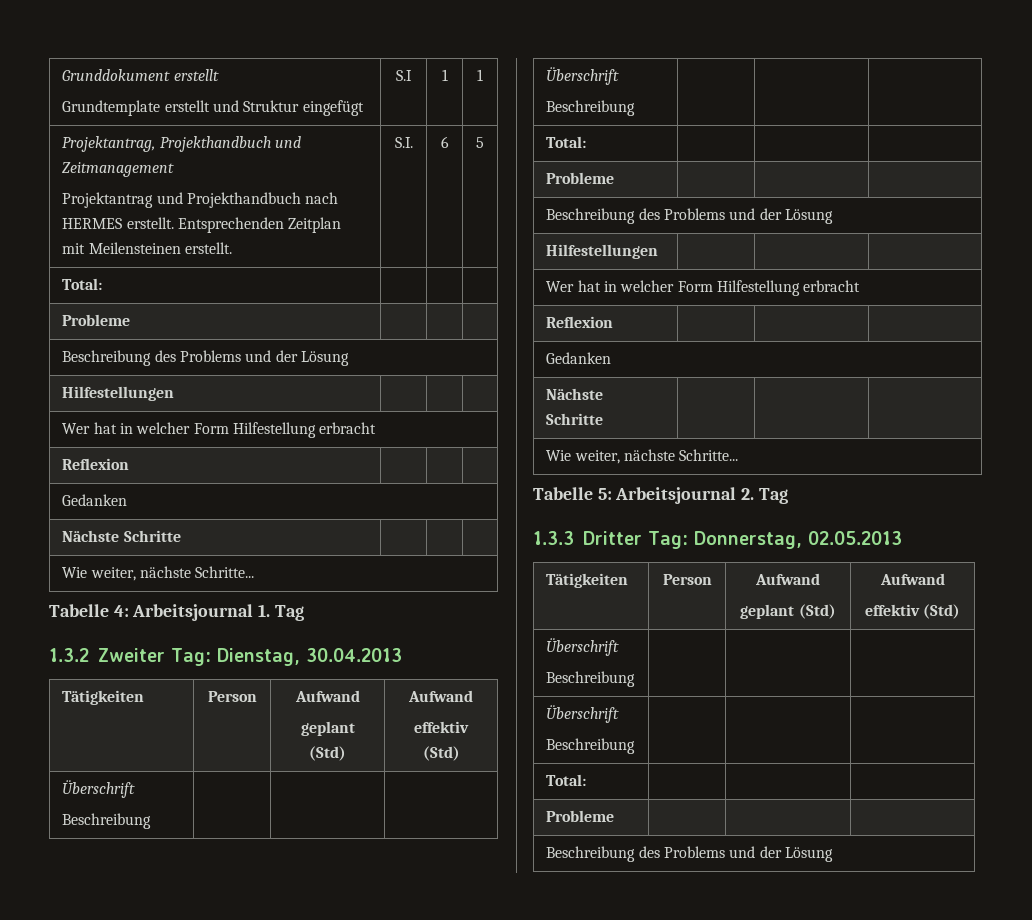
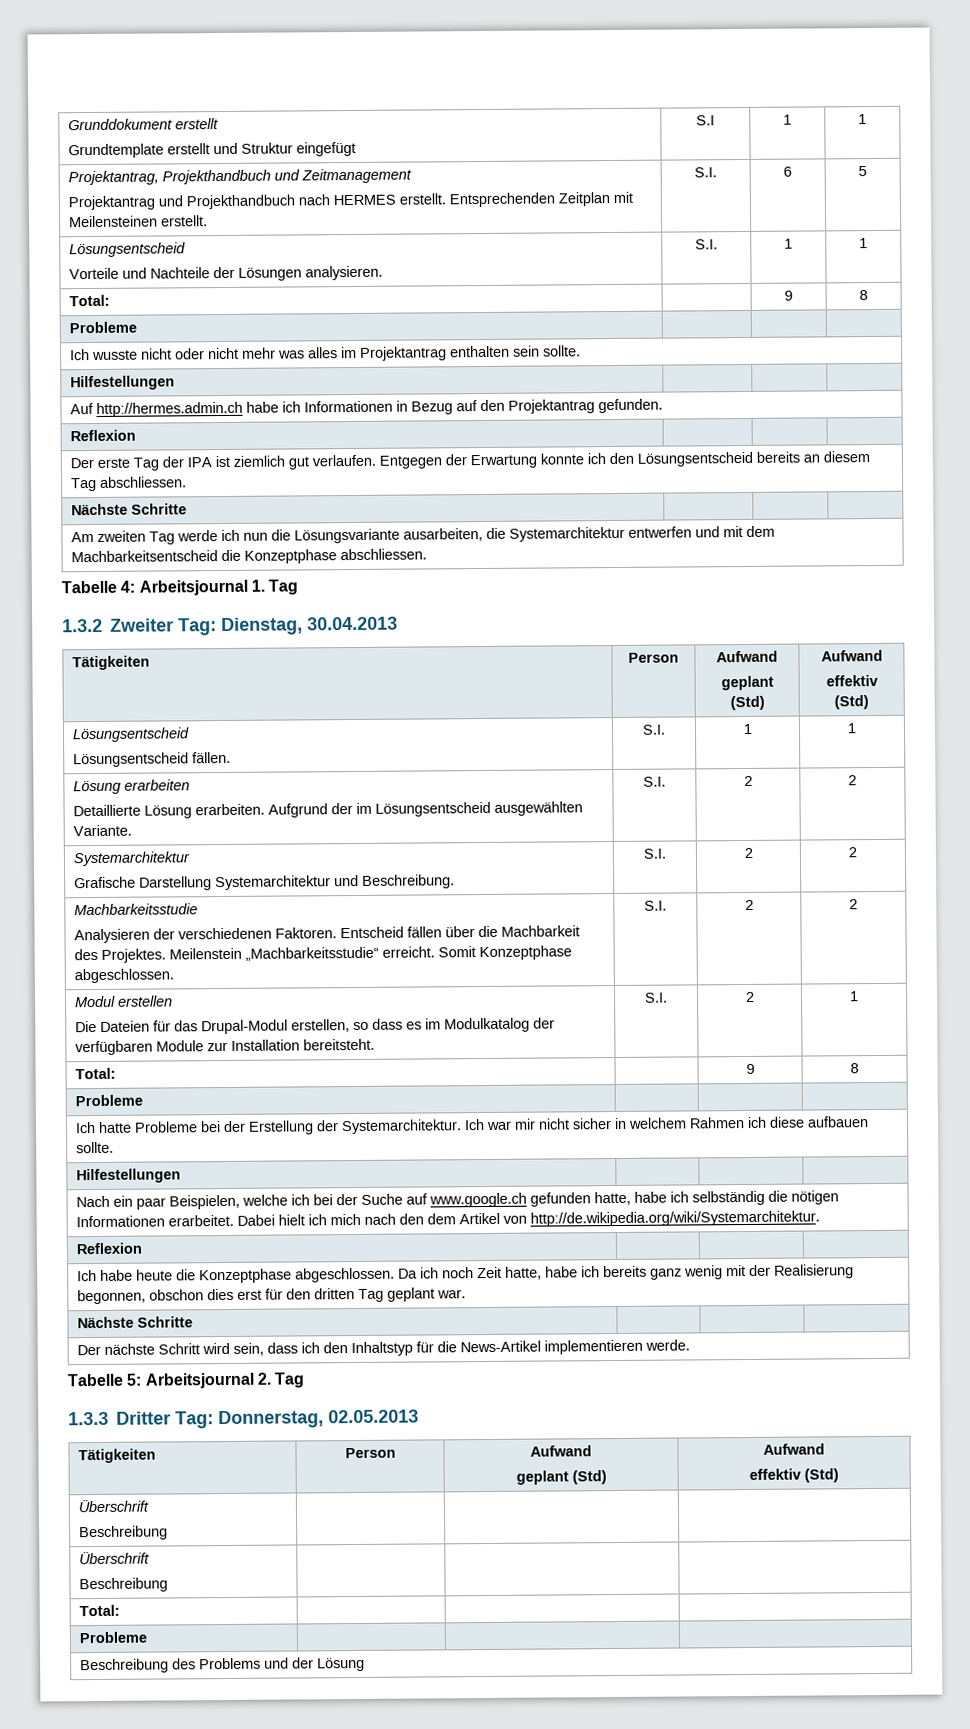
  Projektantrag, Projekthandbuch und Zeitmanagement
  Projektantrag und Projekthandbuch nach HERMES erstellt. Entsprechenden Zeitplan mit Meilensteinen erstellt. | S.I. | 6 | 5
- Total: | | |
+ Lösungsentscheid
+ Vorteile und Nachteile der Lösungen analysieren. | S.I. | 1 | 1
+ Total: | | 9 | 8
  Probleme | | |
- Beschreibung des Problems und der Lösung
+ Ich wusste nicht oder nicht mehr was alles im Projektantrag enthalten sein sollte.
  Hilfestellungen | | |
- Wer hat in welcher Form Hilfestellung erbracht
+ Auf http://hermes.admin.ch habe ich Informationen in Bezug auf den Projektantrag gefunden.
  Reflexion | | |
- Gedanken
+ Der erste Tag der IPA ist ziemlich gut verlaufen. Entgegen der Erwartung konnte ich den Lösungsentscheid bereits an diesem Tag abschliessen.
  Nächste Schritte | | |
- Wie weiter, nächste Schritte...
+ Am zweiten Tag werde ich nun die Lösungsvariante ausarbeiten, die Systemarchitektur entwerfen und mit dem Machbarkeitsentscheid die Konzeptphase abschliessen.
  1.3.2 Zweiter Tag: Dienstag, 30.04.2013
  Tätigkeiten | Person | Aufwand
  geplant (Std) | Aufwand
  effektiv (Std)
- Überschrift
- Beschreibung | | |
- Überschrift
- Beschreibung | | |
- Total: | | |
+ Lösungsentscheid
+ Lösungsentscheid fällen. | S.I. | 1 | 1
+ Lösung erarbeiten
+ Detaillierte Lösung erarbeiten. Aufgrund der im Lösungsentscheid ausgewählten Variante. | S.I. | 2 | 2
+ Systemarchitektur
+ Grafische Darstellung Systemarchitektur und Beschreibung. | S.I. | 2 | 2
+ Machbarkeitsstudie
+ Analysieren der verschiedenen Faktoren. Entscheid fällen über die Machbarkeit des Projektes. Meilenstein „Machbarkeitsstudie“ erreicht. Somit Konzeptphase abgeschlossen. | S.I. | 2 | 2
+ Modul erstellen
+ Die Dateien für das Drupal-Modul erstellen, so dass es im Modulkatalog der verfügbaren Module zur Installation bereitsteht. | S.I. | 2 | 1
+ Total: | | 9 | 8
  Probleme | | |
- Beschreibung des Problems und der Lösung
+ Ich hatte Probleme bei der Erstellung der Systemarchitektur. Ich war mir nicht sicher in welchem Rahmen ich diese aufbauen sollte.
  Hilfestellungen | | |
- Wer hat in welcher Form Hilfestellung erbracht
+ Nach ein paar Beispielen, welche ich bei der Suche auf www.google.ch gefunden hatte, habe ich selbständig die nötigen Informationen erarbeitet. Dabei hielt ich mich nach den dem Artikel von http://de.wikipedia.org/wiki/Systemarchitektur.
  Reflexion | | |
- Gedanken
+ Ich habe heute die Konzeptphase abgeschlossen. Da ich noch Zeit hatte, habe ich bereits ganz wenig mit der Realisierung begonnen, obschon dies erst für den dritten Tag geplant war.
  Nächste Schritte | | |
- Wie weiter, nächste Schritte...
+ Der nächste Schritt wird sein, dass ich den Inhaltstyp für die News-Artikel implementieren werde.

